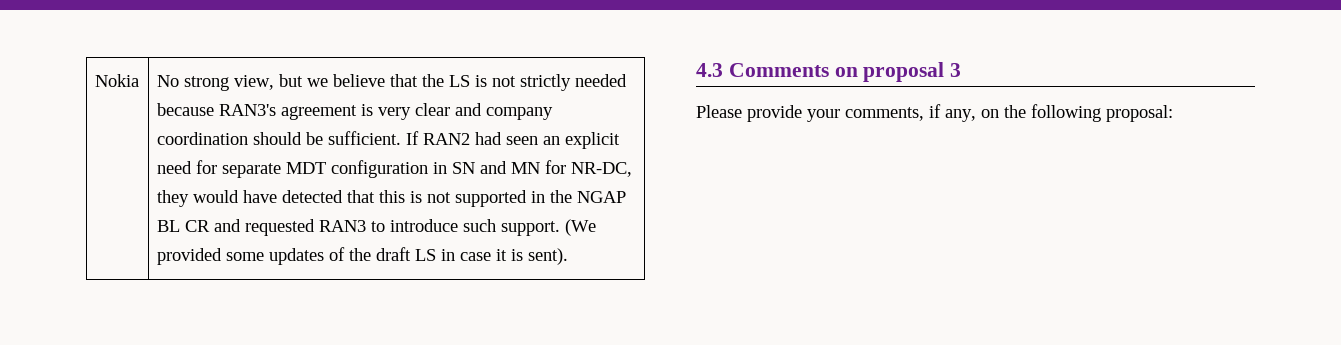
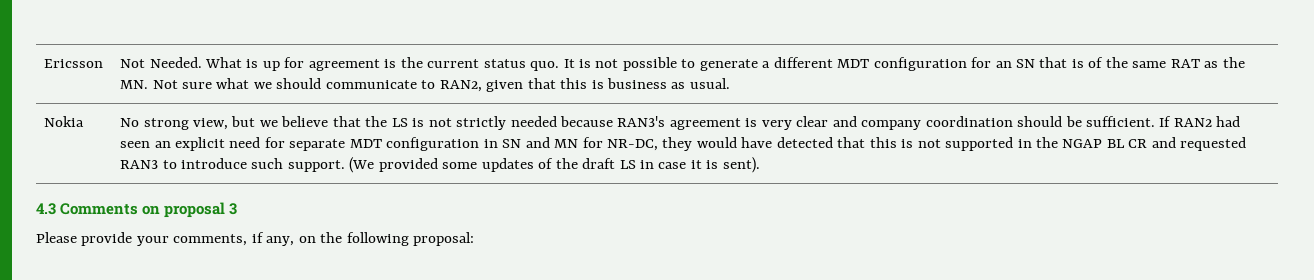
+ Ericsson | Not Needed. What is up for agreement is the current status quo. It is not possible to generate a different MDT configuration for an SN that is of the same RAT as the MN. Not sure what we should communicate to RAN2, given that this is business as usual.

